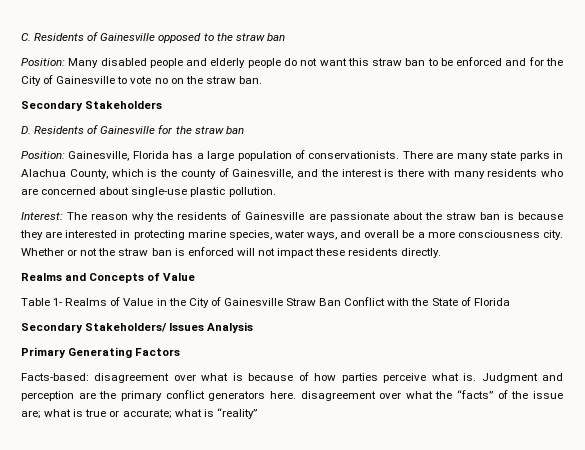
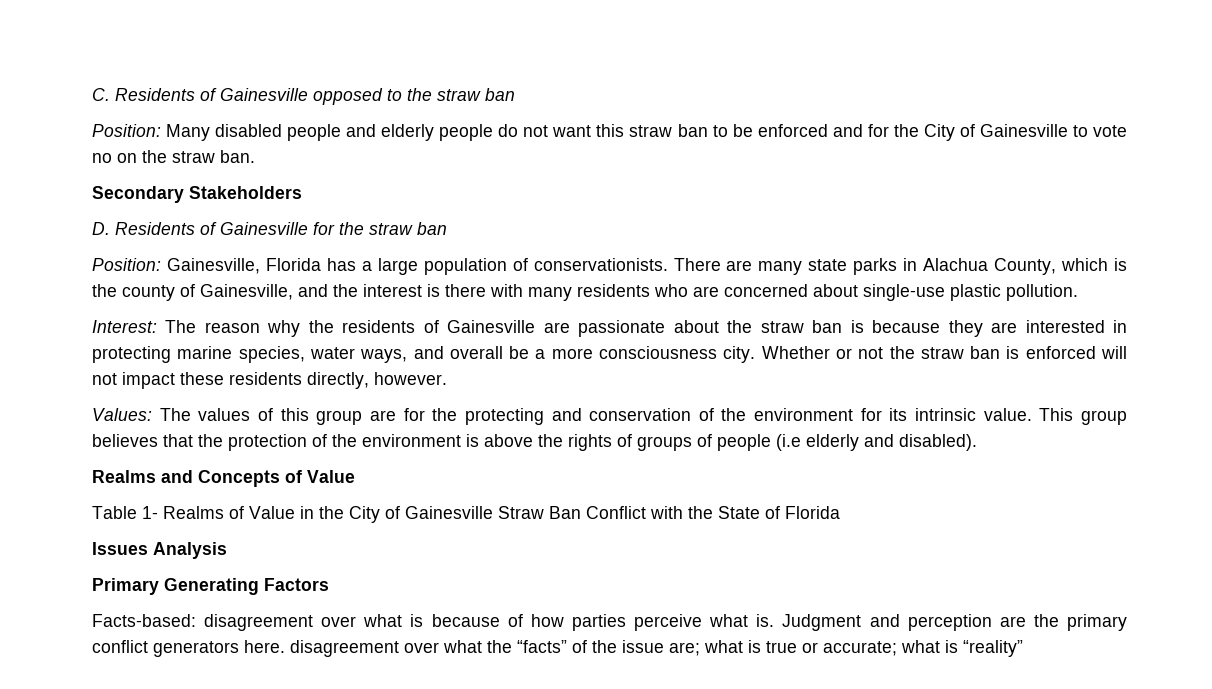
- Whether or not the straw ban is enforced will not impact these residents directly.
+ Whether or not the straw ban is enforced will not impact these residents directly, however.
+ Values: The values of this group are for the protecting and conservation of the environment for its intrinsic value. This group believes that the protection of the environment is above the rights of groups of people (i.e elderly and disabled).
- Secondary Stakeholders/ Issues Analysis
+ Issues Analysis

